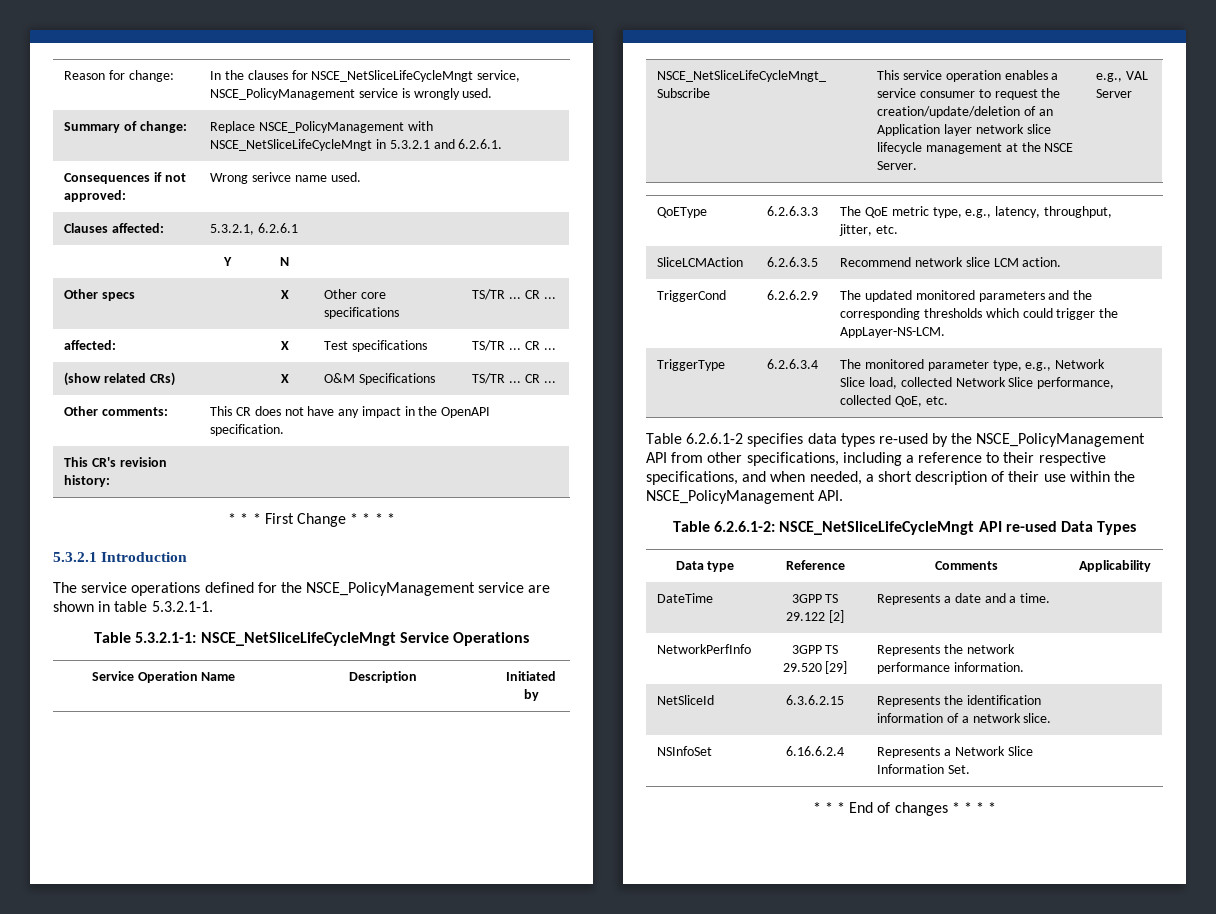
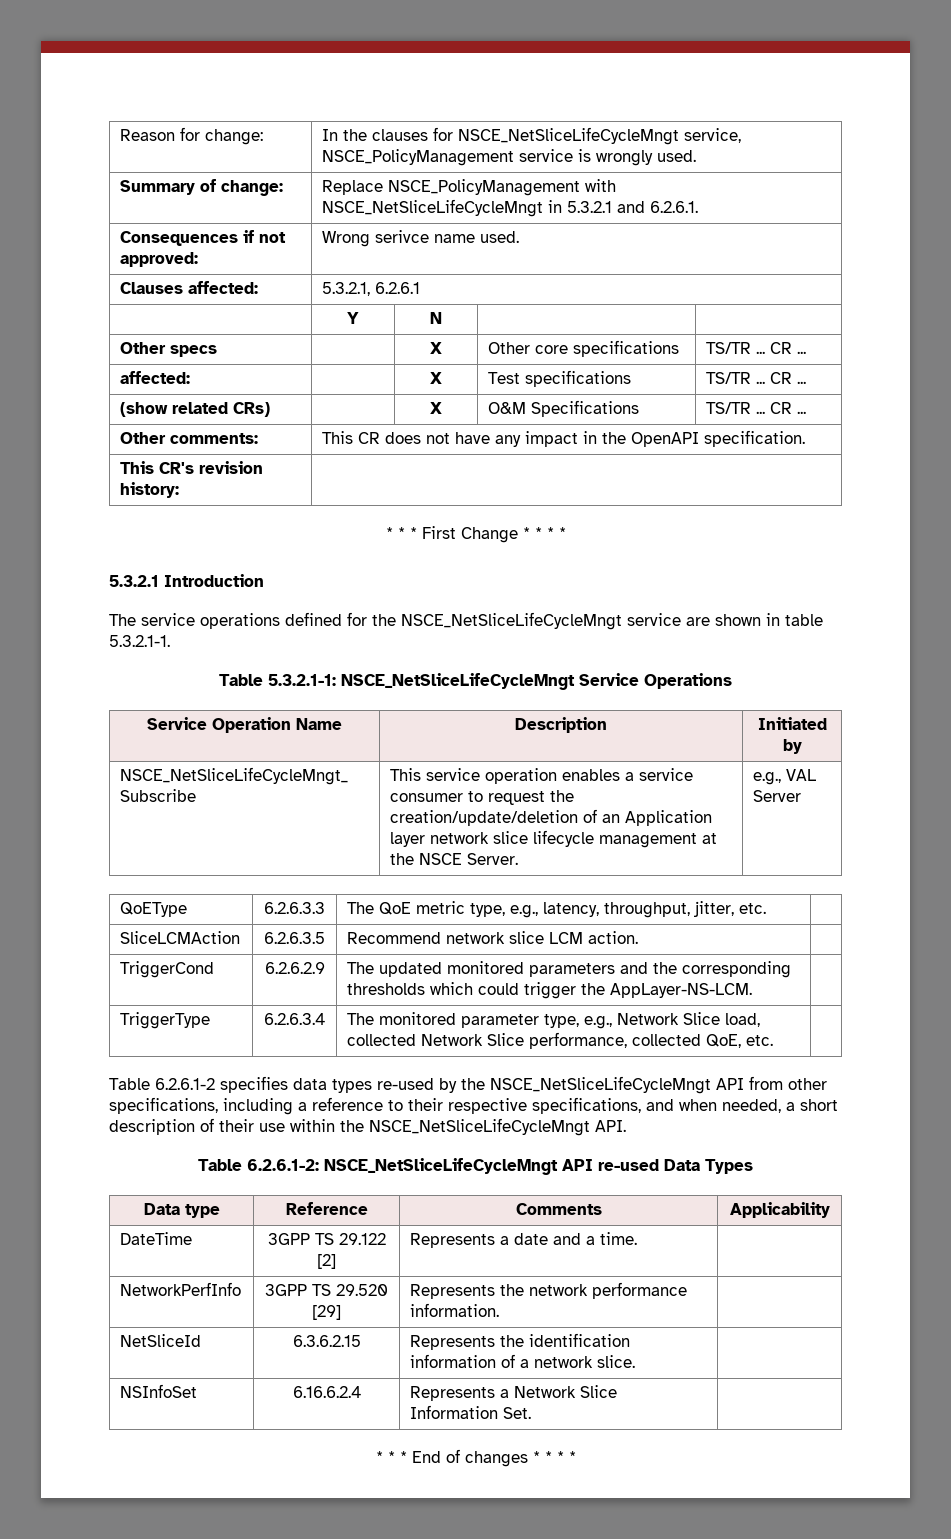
- The service operations defined for the NSCE_PolicyManagement service are shown in table 5.3.2.1-1.
+ The service operations defined for the NSCE_NetSliceLifeCycleMngt service are shown in table 5.3.2.1-1.
- Table 6.2.6.1-2 specifies data types re-used by the NSCE_PolicyManagement API from other specifications, including a reference to their respective specifications, and when needed, a short description of their use within the NSCE_PolicyManagement API.
+ Table 6.2.6.1-2 specifies data types re-used by the NSCE_NetSliceLifeCycleMngt API from other specifications, including a reference to their respective specifications, and when needed, a short description of their use within the NSCE_NetSliceLifeCycleMngt API.

